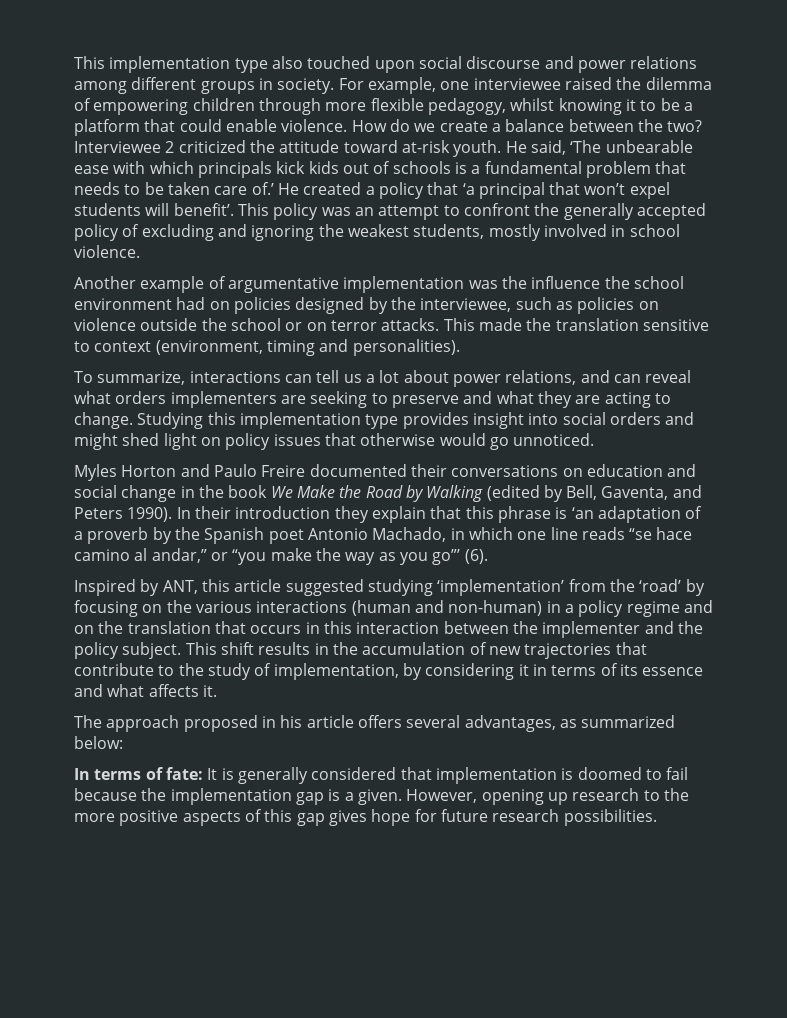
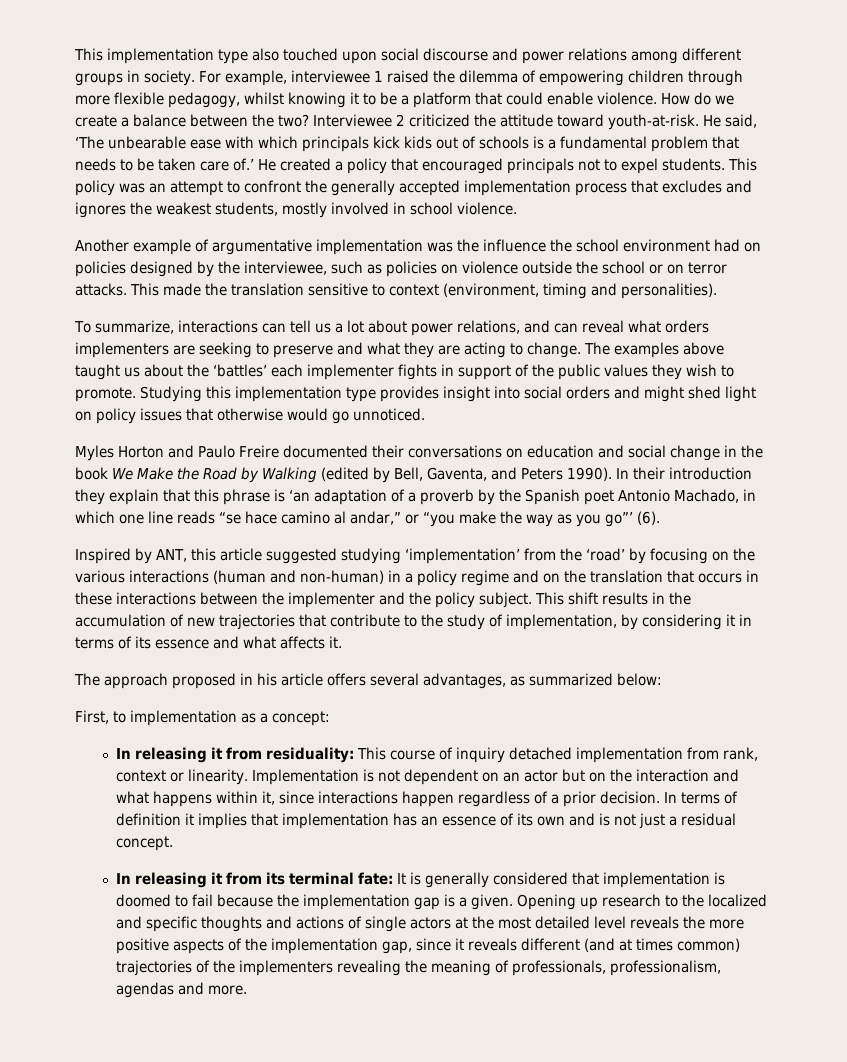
- For example, one interviewee raised the dilemma of empowering children through more flexible pedagogy, whilst knowing it to be a platform that could enable violence.
+ For example, interviewee 1 raised the dilemma of empowering children through more flexible pedagogy, whilst knowing it to be a platform that could enable violence.
- Interviewee 2 criticized the attitude toward at-risk youth.
+ Interviewee 2 criticized the attitude toward youth-at-risk.
- He created a policy that ‘a principal that won’t expel students will benefit’.
+ He created a policy that encouraged principals not to expel students.
- This policy was an attempt to confront the generally accepted policy of excluding and ignoring the weakest students, mostly involved in school violence.
+ This policy was an attempt to confront the generally accepted implementation process that excludes and ignores the weakest students, mostly involved in school violence.
+ The examples above taught us about the ‘battles’ each implementer fights in support of the public values they wish to promote.
- Inspired by ANT, this article suggested studying ‘implementation’ from the ‘road’ by focusing on the various interactions (human and non-human) in a policy regime and on the translation that occurs in this interaction between the implementer and the policy subject.
+ Inspired by ANT, this article suggested studying ‘implementation’ from the ‘road’ by focusing on the various interactions (human and non-human) in a policy regime and on the translation that occurs in these interactions between the implementer and the policy subject.
- In terms of fate: It is generally considered that implementation is doomed to fail because the implementation gap is a given.
+ First, to implementation as a concept:
+ In releasing it from residuality: This course of inquiry detached implementation from rank, context or linearity. Implementation is not dependent on an actor but on the interaction and what happens within it, since interactions happen regardless of a prior decision. In terms of definition it implies that implementation has an essence of its own and is not just a residual concept.
+ In releasing it from its terminal fate: It is generally considered that implementation is doomed to fail because the implementation gap is a given.
- However, opening up research to the more positive aspects of this gap gives hope for future research possibilities.
+ Opening up research to the localized and specific thoughts and actions of single actors at the most detailed level reveals the more positive aspects of the implementation gap, since it reveals different (and at times common) trajectories of the implementers revealing the meaning of professionals, professionalism, agendas and more.

